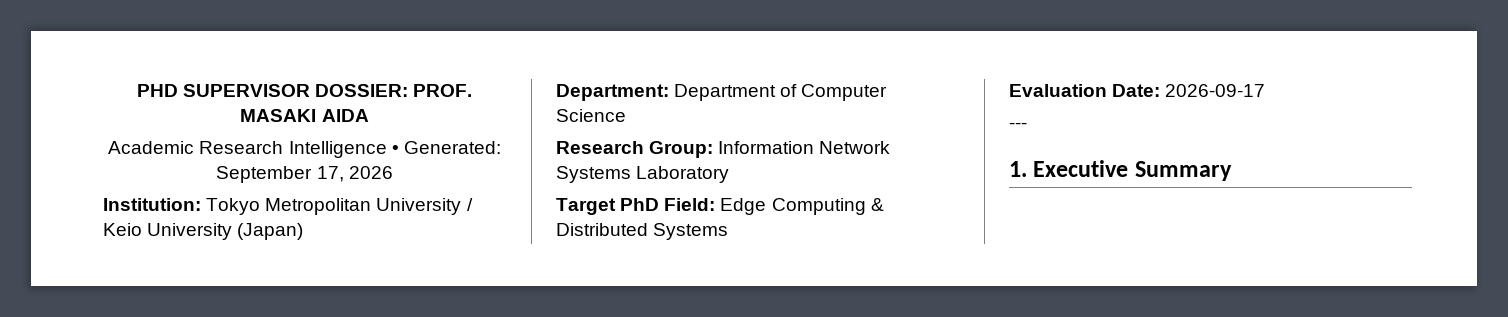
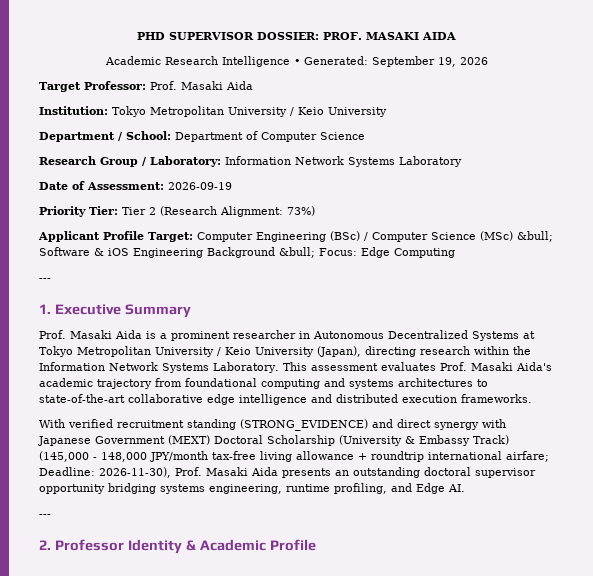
- Academic Research Intelligence • Generated: September 17, 2026
+ Academic Research Intelligence • Generated: September 19, 2026
+ Target Professor: Prof. Masaki Aida
- Institution: Tokyo Metropolitan University / Keio University (Japan)
- Department: Department of Computer Science
+ Institution: Tokyo Metropolitan University / Keio University
+ Department / School: Department of Computer Science
- Research Group: Information Network Systems Laboratory
+ Research Group / Laboratory: Information Network Systems Laboratory
- Target PhD Field: Edge Computing & Distributed Systems
- Evaluation Date: 2026-09-17
+ Date of Assessment: 2026-09-19
+ Priority Tier: Tier 2 (Research Alignment: 73%)
+ Applicant Profile Target: Computer Engineering (BSc) / Computer Science (MSc) &bull; Software & iOS Engineering Background &bull; Focus: Edge Computing
  ---
  1. Executive Summary
+ Prof. Masaki Aida is a prominent researcher in Autonomous Decentralized Systems at Tokyo Metropolitan University / Keio University (Japan), directing research within the Information Network Systems Laboratory. This assessment evaluates Prof. Masaki Aida's academic trajectory from foundational computing and systems architectures to state-of-the-art collaborative edge intelligence and distributed execution frameworks.
+ With verified recruitment standing (STRONG_EVIDENCE) and direct synergy with Japanese Government (MEXT) Doctoral Scholarship (University & Embassy Track) (145,000 - 148,000 JPY/month tax-free living allowance + roundtrip international airfare; Deadline: 2026-11-30), Prof. Masaki Aida presents an outstanding doctoral supervisor opportunity bridging systems engineering, runtime profiling, and Edge AI.
+ ---
+ 2. Professor Identity & Academic Profile

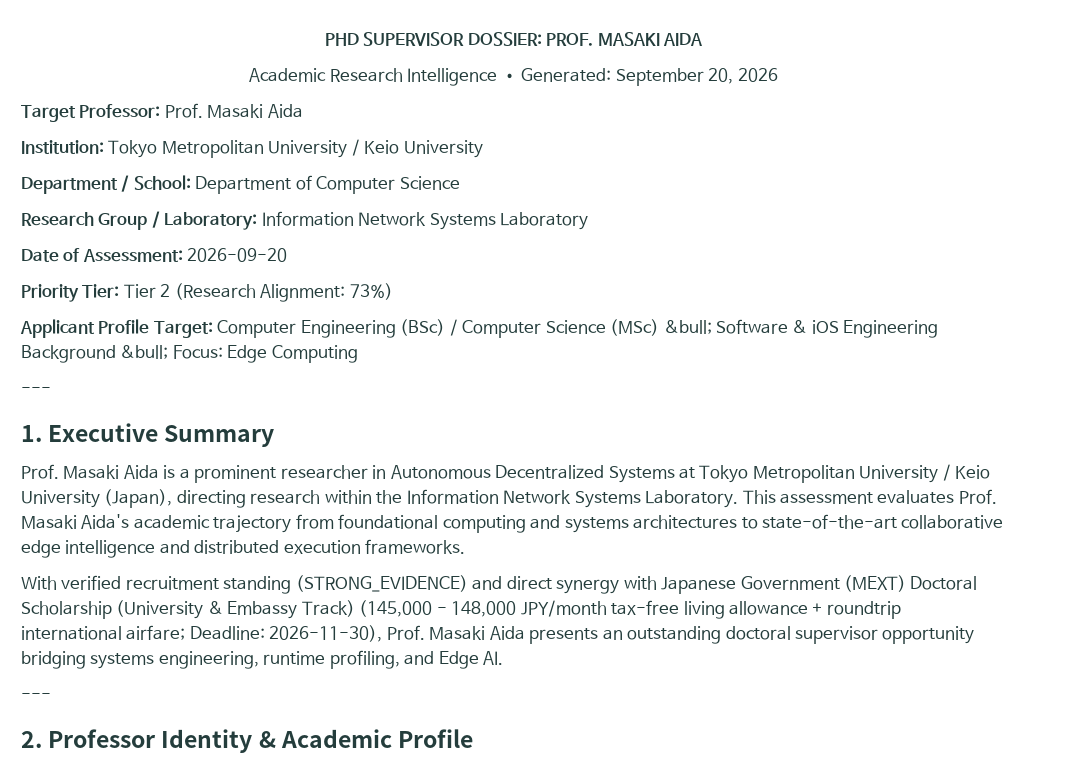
- Academic Research Intelligence • Generated: September 19, 2026
+ Academic Research Intelligence • Generated: September 20, 2026
- Date of Assessment: 2026-09-19
+ Date of Assessment: 2026-09-20

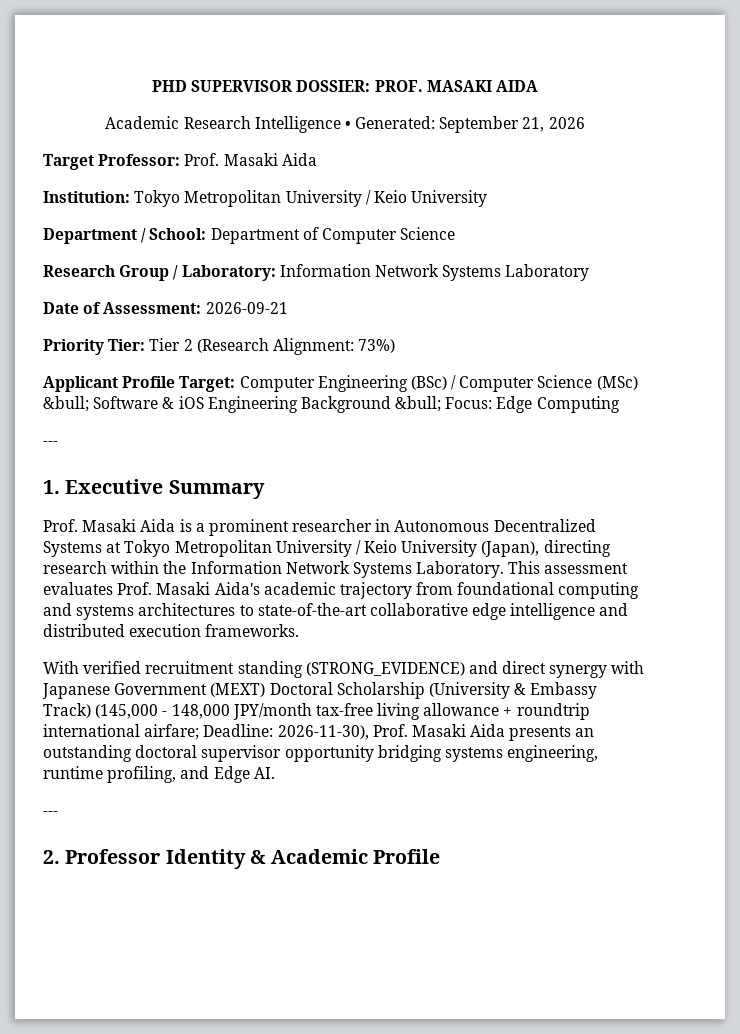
- Academic Research Intelligence • Generated: September 20, 2026
+ Academic Research Intelligence • Generated: September 21, 2026
- Date of Assessment: 2026-09-20
+ Date of Assessment: 2026-09-21

